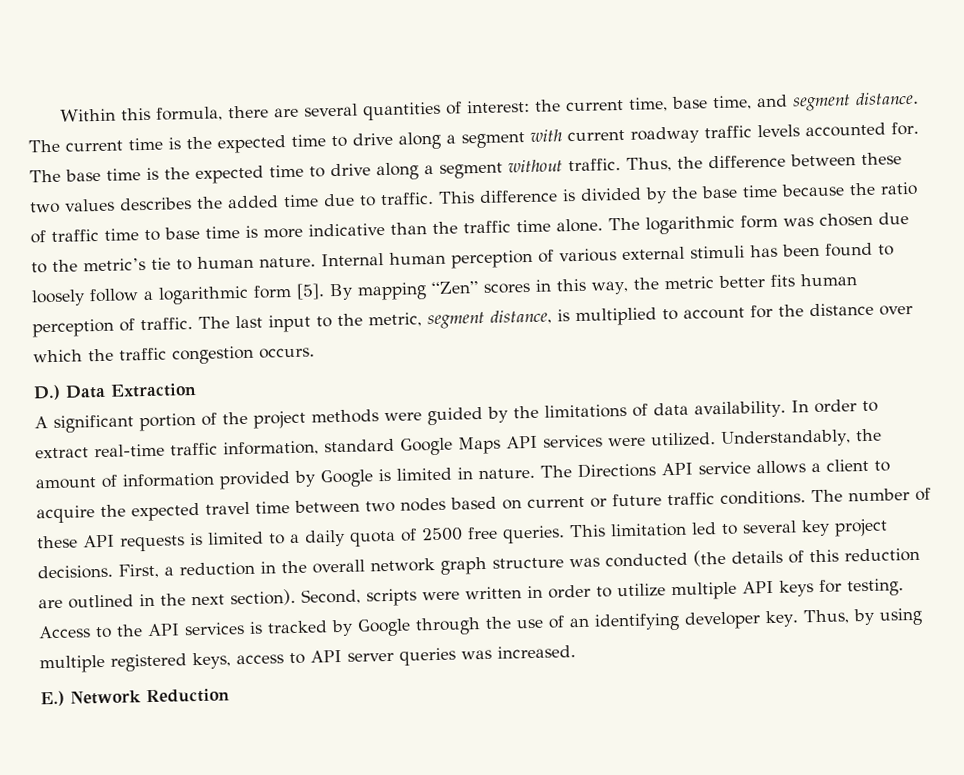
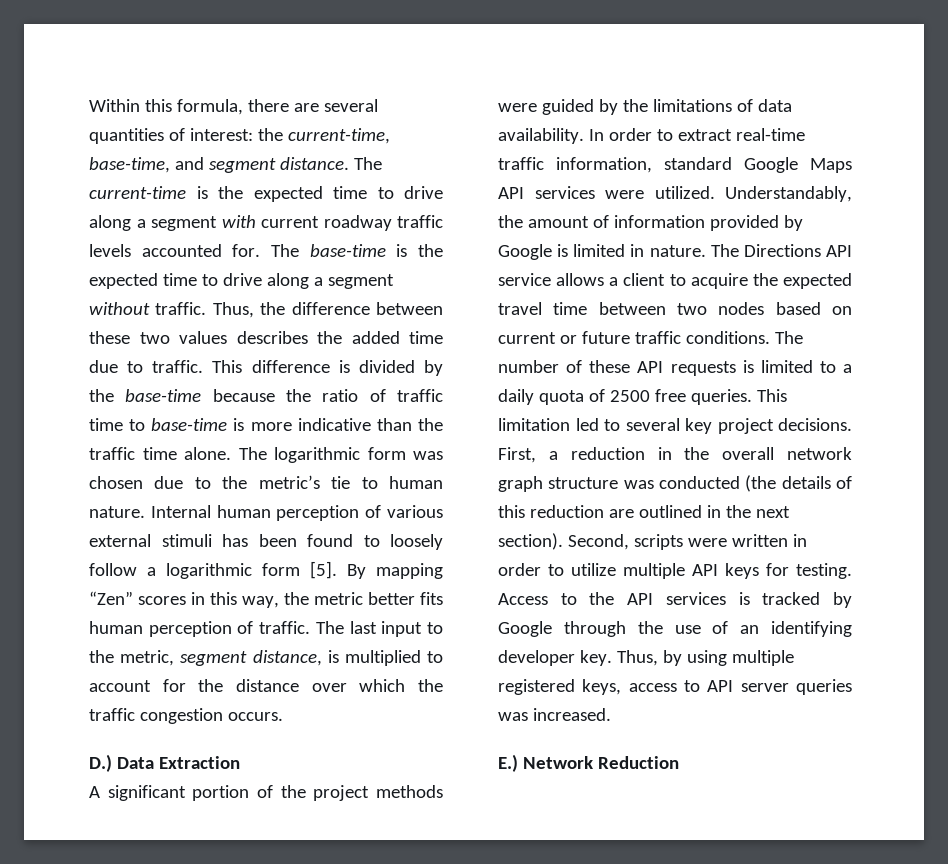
- Within this formula, there are several quantities of interest: the current time, base time, and segment distance.
+ Within this formula, there are several quantities of interest: the current-time, base-time, and segment distance.
- The current time is the expected time to drive along a segment with current roadway traffic levels accounted for.
+ The current-time is the expected time to drive along a segment with current roadway traffic levels accounted for.
- The base time is the expected time to drive along a segment without traffic.
+ The base-time is the expected time to drive along a segment without traffic.
- This difference is divided by the base time because the ratio of traffic time to base time is more indicative than the traffic time alone.
+ This difference is divided by the base-time because the ratio of traffic time to base-time is more indicative than the traffic time alone.

